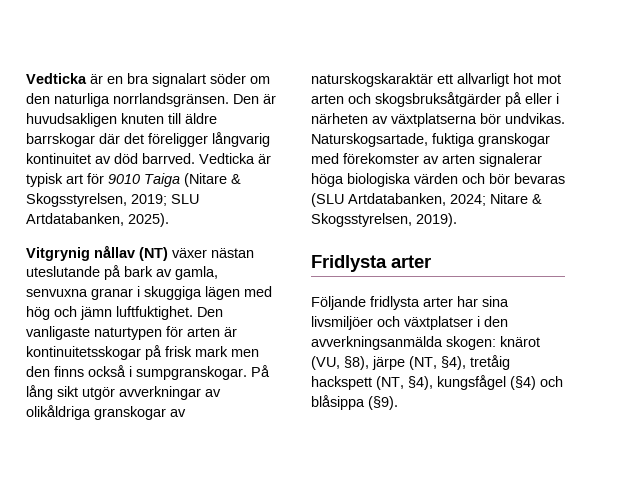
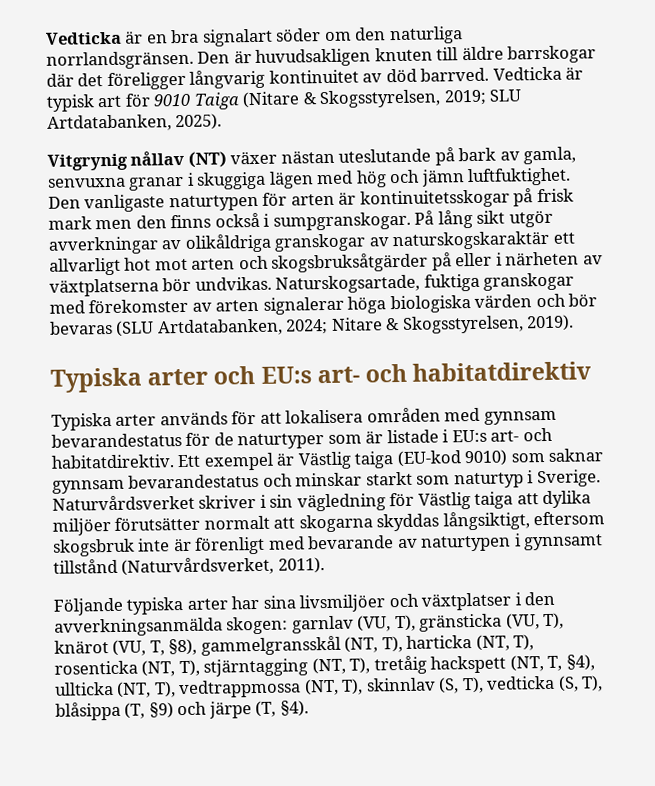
- Fridlysta arter
+ Typiska arter och EU:s art- och habitatdirektiv
+ Typiska arter används för att lokalisera områden med gynnsam bevarandestatus för de naturtyper som är listade i EU:s art- och habitatdirektiv. Ett exempel är Västlig taiga (EU-kod 9010) som saknar gynnsam bevarandestatus och minskar starkt som naturtyp i Sverige. Naturvårdsverket skriver i sin vägledning för Västlig taiga att dylika miljöer förutsätter normalt att skogarna skyddas långsiktigt, eftersom skogsbruk inte är förenligt med bevarande av naturtypen i gynnsamt tillstånd (Naturvårdsverket, 2011).
- Följande fridlysta arter har sina livsmiljöer och växtplatser i den avverkningsanmälda skogen: knärot (VU, §8), järpe (NT, §4), tretåig hackspett (NT, §4), kungsfågel (§4) och blåsippa (§9).
+ Följande typiska arter har sina livsmiljöer och växtplatser i den avverkningsanmälda skogen: garnlav (VU, T), gränsticka (VU, T), knärot (VU, T, §8), gammelgransskål (NT, T), harticka (NT, T), rosenticka (NT, T), stjärntagging (NT, T), tretåig hackspett (NT, T, §4), ullticka (NT, T), vedtrappmossa (NT, T), skinnlav (S, T), vedticka (S, T), blåsippa (T, §9) och järpe (T, §4).

